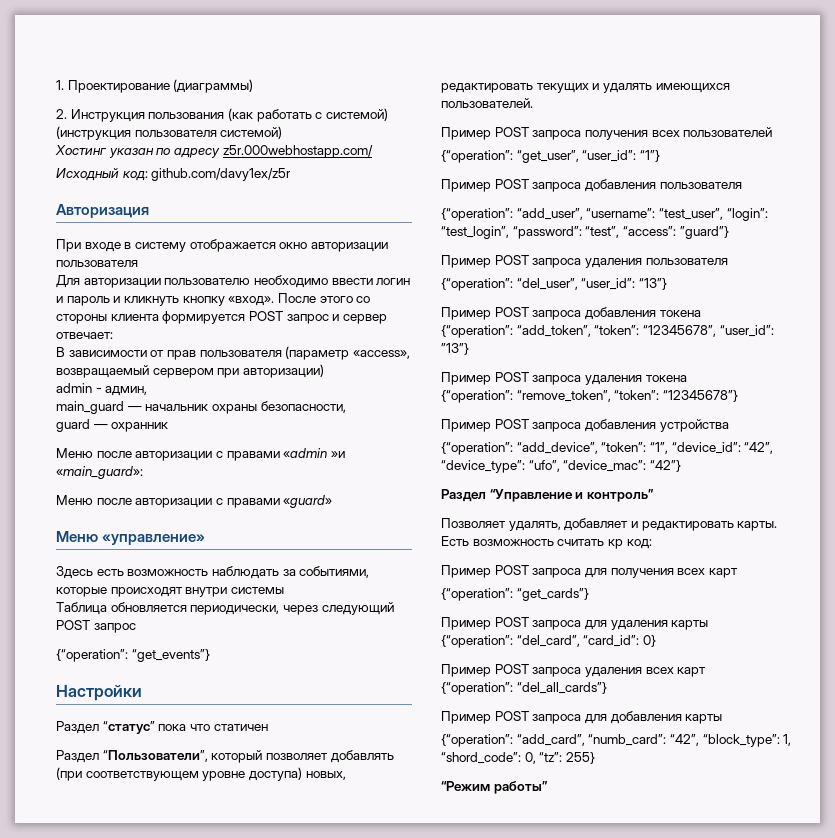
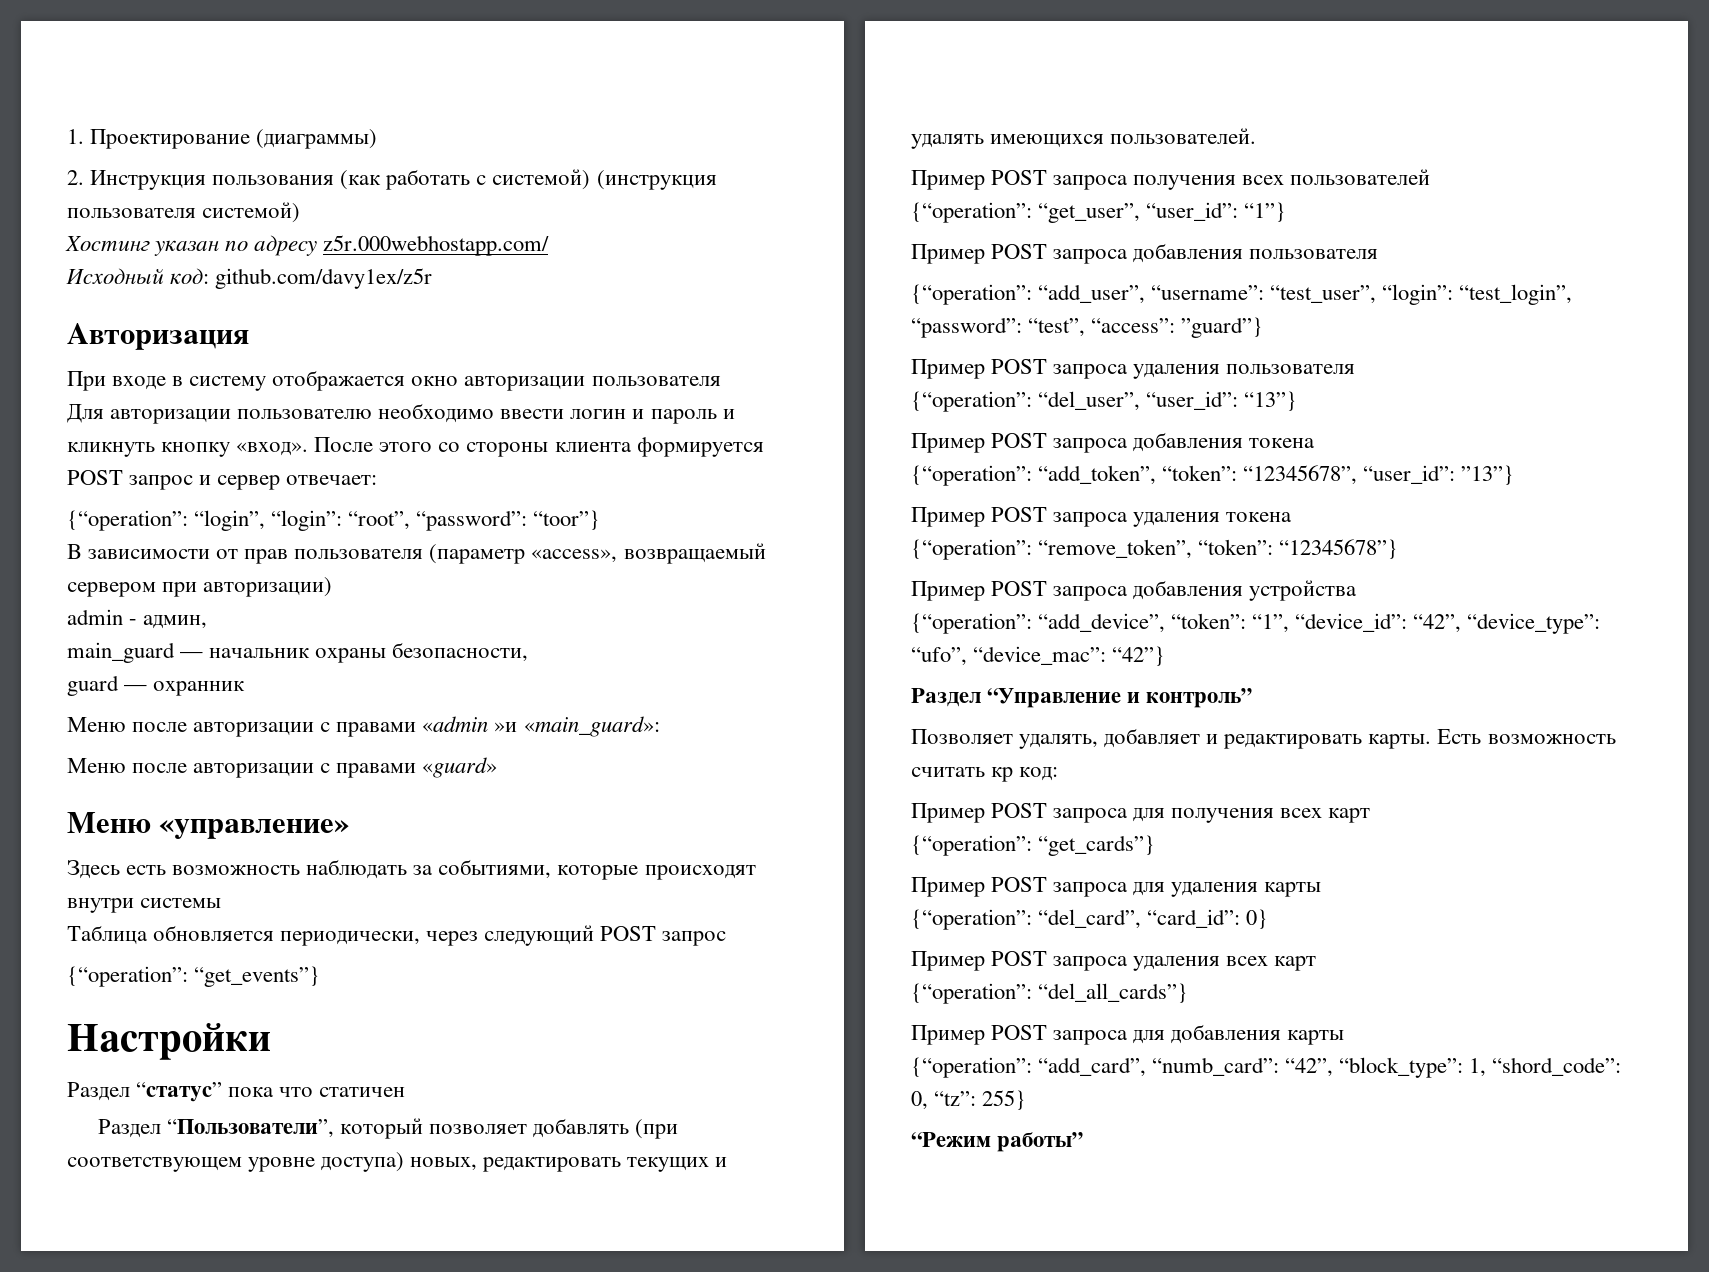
+ {“operation”: “login”, “login”: “root”, “password”: “toor”}

